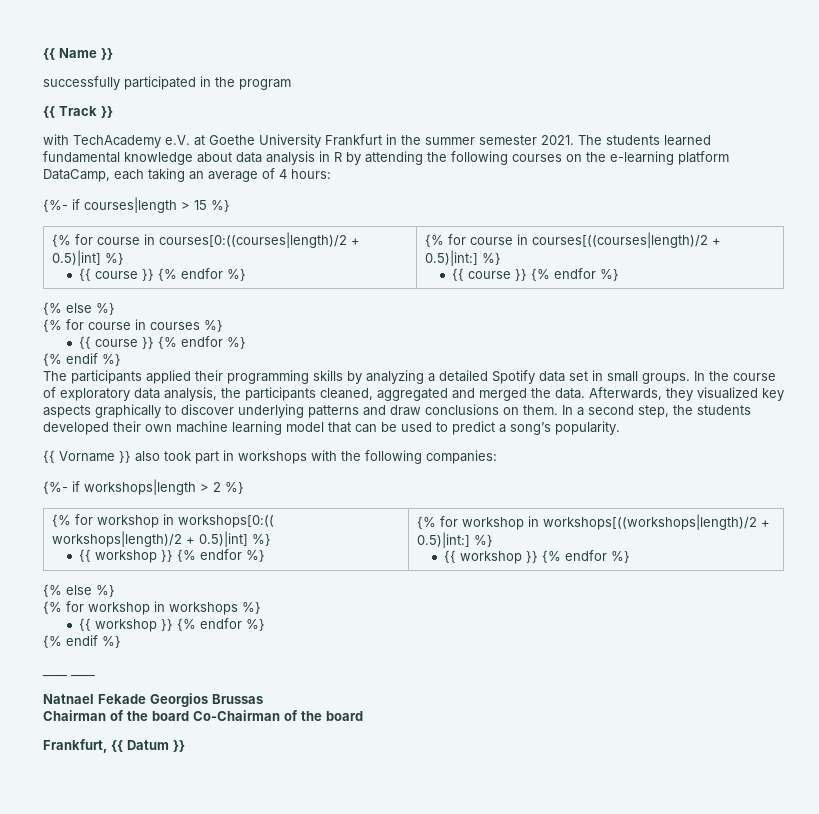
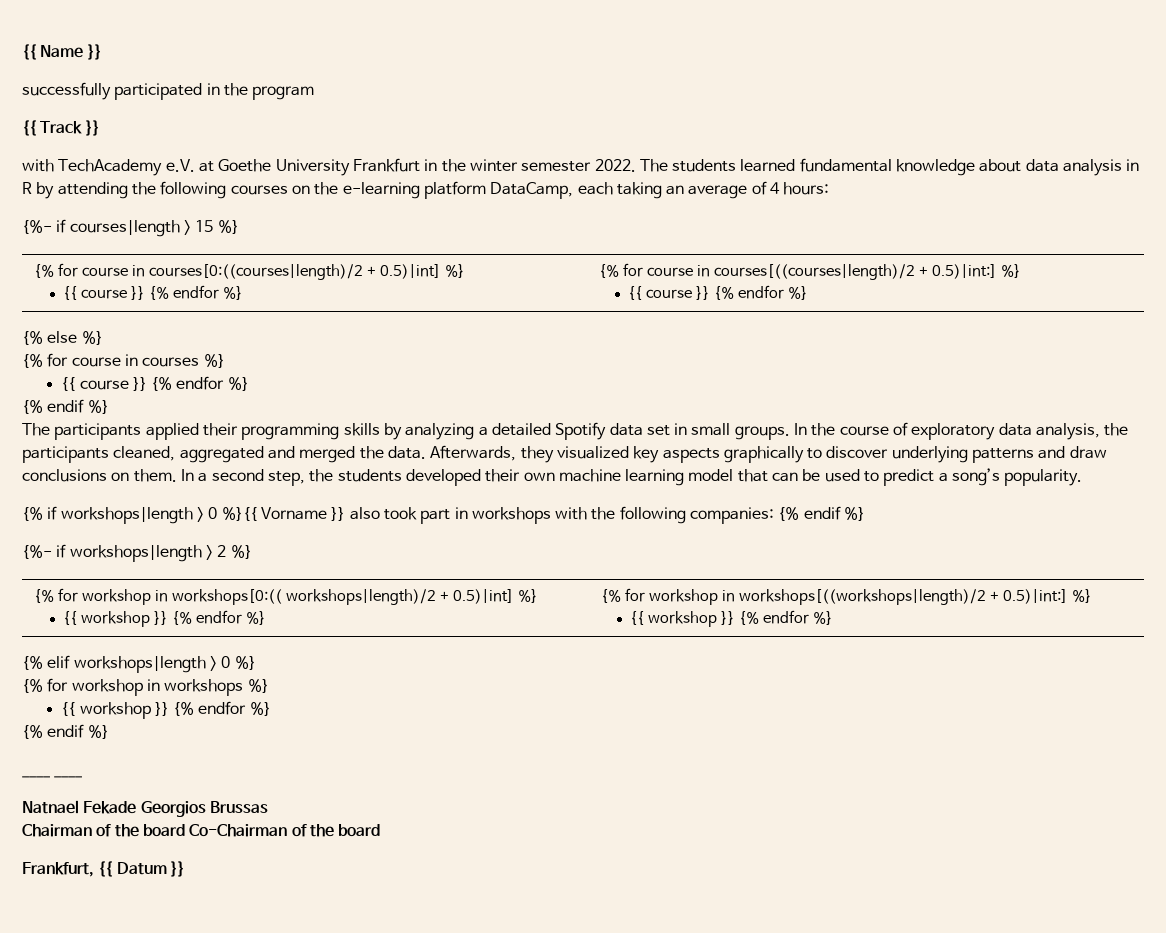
- with TechAcademy e.V. at Goethe University Frankfurt in the summer semester 2021.
+ with TechAcademy e.V. at Goethe University Frankfurt in the winter semester 2022.
- {{ Vorname }} also took part in workshops with the following companies:
+ {% if workshops|length > 0 %}{{ Vorname }} also took part in workshops with the following companies: {% endif %}
  {% for workshop in workshops[0:(( workshops|length)/2 + 0.5)|int] %}
  {{ workshop }} {% endfor %} | {% for workshop in workshops[((workshops|length)/2 + 0.5)|int:] %}
  {{ workshop }} {% endfor %}
- {% else %}
+ {% elif workshops|length > 0 %}

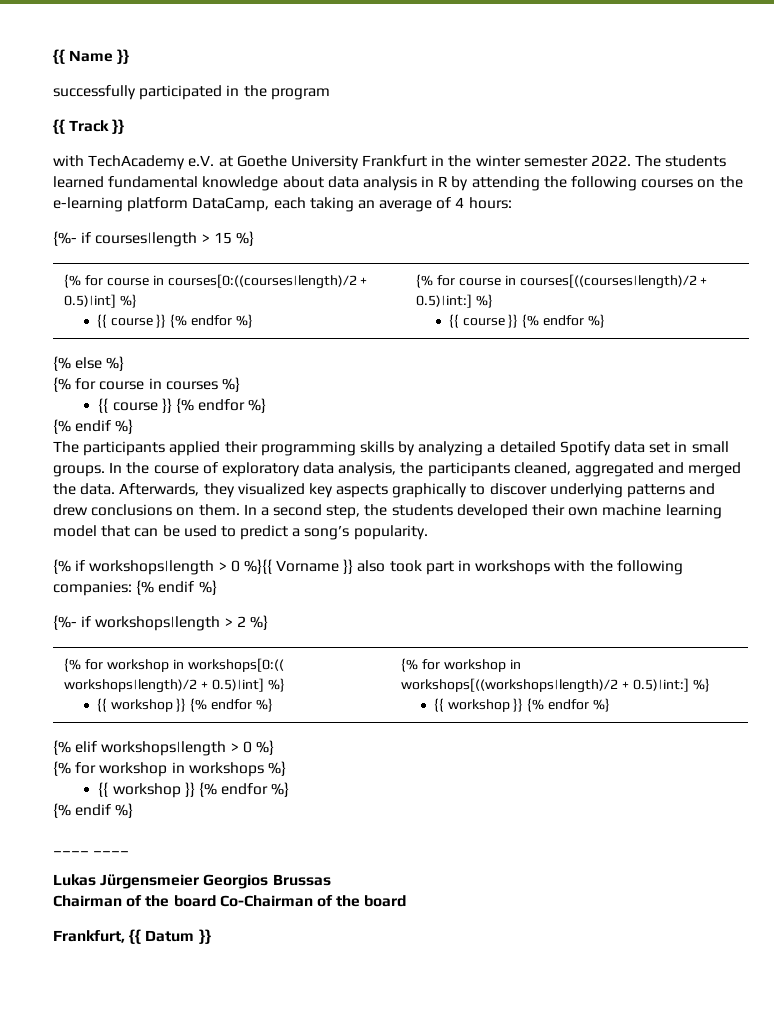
- Afterwards, they visualized key aspects graphically to discover underlying patterns and draw conclusions on them.
+ Afterwards, they visualized key aspects graphically to discover underlying patterns and drew conclusions on them.
- Natnael Fekade Georgios Brussas
+ Lukas Jürgensmeier Georgios Brussas

